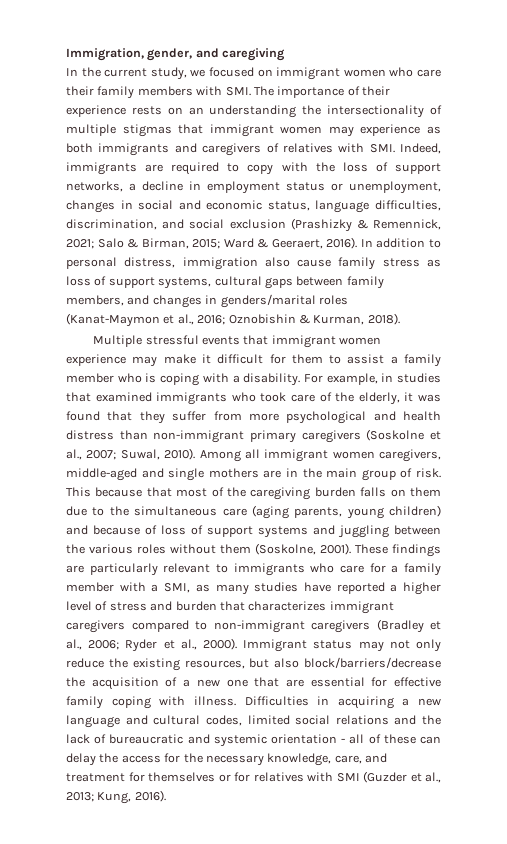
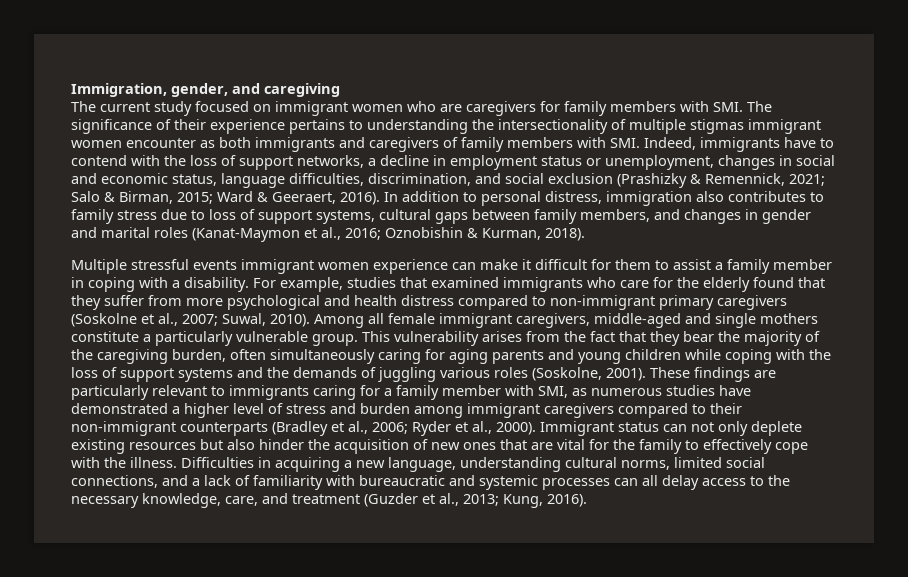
- In the current study, we focused on immigrant women who care their family members with SMI. The importance of their experience rests on an understanding the intersectionality of multiple stigmas that immigrant women may experience as both immigrants and caregivers of relatives with SMI. Indeed, immigrants are required to copy with the loss of support networks, a decline in employment status or unemployment, changes in social and economic status, language difficulties, discrimination, and social exclusion (Prashizky & Remennick, 2021;
+ The current study focused on immigrant women who are caregivers for family members with SMI. The significance of their experience pertains to understanding the intersectionality of multiple stigmas immigrant women encounter as both immigrants and caregivers of family members with SMI. Indeed, immigrants have to contend with the loss of support networks, a decline in employment status or unemployment, changes in social and economic status, language difficulties, discrimination, and social exclusion (Prashizky & Remennick, 2021;
- In addition to personal distress, immigration also cause family stress as loss of support systems, cultural gaps between family members, and changes in genders/marital roles (Kanat-Maymon et al., 2016; Oznobishin & Kurman, 2018).
+ In addition to personal distress, immigration also contributes to family stress due to loss of support systems, cultural gaps between family members, and changes in gender and marital roles (Kanat-Maymon et al., 2016; Oznobishin & Kurman, 2018).
- Multiple stressful events that immigrant women experience may make it difficult for them to assist a family member who is coping with a disability.
+ Multiple stressful events immigrant women experience can make it difficult for them to assist a family member in coping with a disability.
- For example, in studies that examined immigrants who took care of the elderly, it was found that they suffer from more psychological and health distress than non-immigrant primary caregivers (Soskolne et al., 2007; Suwal, 2010).
+ For example, studies that examined immigrants who care for the elderly found that they suffer from more psychological and health distress compared to non-immigrant primary caregivers (Soskolne et al., 2007; Suwal, 2010).
- Among all immigrant women caregivers, middle-aged and single mothers are in the main group of risk. This because that most of the caregiving burden falls on them due to the simultaneous care (aging parents, young children) and because of loss of support systems and juggling between the various roles without them (Soskolne, 2001).
+ Among all female immigrant caregivers, middle-aged and single mothers constitute a particularly vulnerable group. This vulnerability arises from the fact that they bear the majority of the caregiving burden, often simultaneously caring for aging parents and young children while coping with the loss of support systems and the demands of juggling various roles (Soskolne, 2001).
- These findings are particularly relevant to immigrants who care for a family member with a SMI, as many studies have reported a higher level of stress and burden that characterizes immigrant caregivers compared to non-immigrant caregivers (Bradley et al., 2006; Ryder et al., 2000).
+ These findings are particularly relevant to immigrants caring for a family member with SMI, as numerous studies have demonstrated a higher level of stress and burden among immigrant caregivers compared to their non-immigrant counterparts (Bradley et al., 2006; Ryder et al., 2000).
- Immigrant status may not only reduce the existing resources, but also block/barriers/decrease the acquisition of a new one that are essential for effective family coping with illness.
+ Immigrant status can not only deplete existing resources but also hinder the acquisition of new ones that are vital for the family to effectively cope with the illness.
- Difficulties in acquiring a new language and cultural codes, limited social relations and the lack of bureaucratic and systemic orientation - all of these can delay the access for the necessary knowledge, care, and treatment for themselves or for relatives with SMI (Guzder et al., 2013; Kung, 2016).
+ Difficulties in acquiring a new language, understanding cultural norms, limited social connections, and a lack of familiarity with bureaucratic and systemic processes can all delay access to the necessary knowledge, care, and treatment (Guzder et al., 2013; Kung, 2016).

